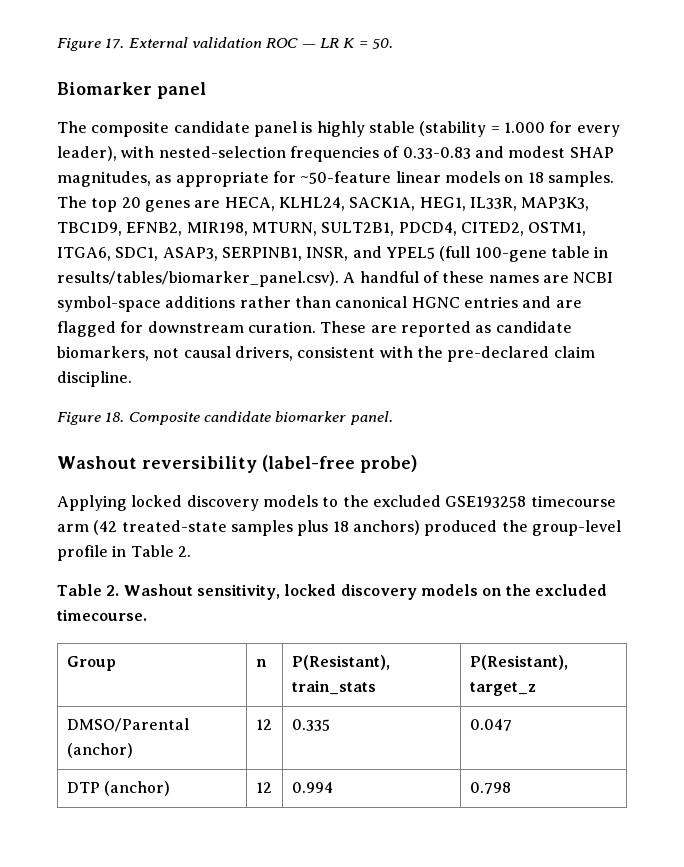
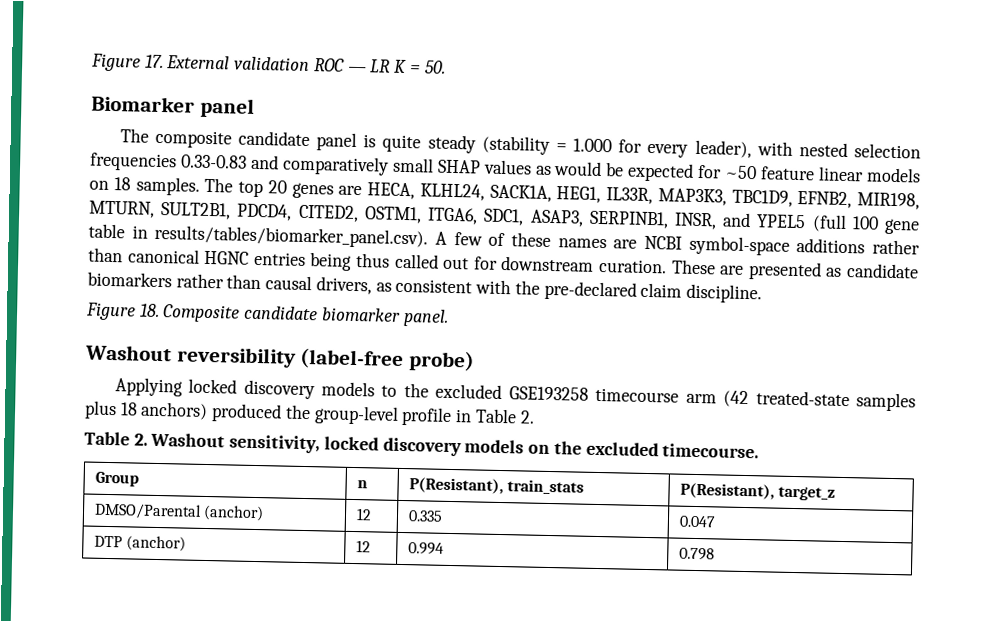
- The composite candidate panel is highly stable (stability = 1.000 for every leader), with nested-selection frequencies of 0.33-0.83 and modest SHAP magnitudes, as appropriate for ~50-feature linear models on 18 samples.
+ The composite candidate panel is quite steady (stability = 1.000 for every leader), with nested selection frequencies 0.33-0.83 and comparatively small SHAP values as would be expected for ~50 feature linear models on 18 samples.
- The top 20 genes are HECA, KLHL24, SACK1A, HEG1, IL33R, MAP3K3, TBC1D9, EFNB2, MIR198, MTURN, SULT2B1, PDCD4, CITED2, OSTM1, ITGA6, SDC1, ASAP3, SERPINB1, INSR, and YPEL5 (full 100-gene table in results/tables/biomarker_panel.csv). A handful of these names are NCBI symbol-space additions rather than canonical HGNC entries and are flagged for downstream curation.
+ The top 20 genes are HECA, KLHL24, SACK1A, HEG1, IL33R, MAP3K3, TBC1D9, EFNB2, MIR198, MTURN, SULT2B1, PDCD4, CITED2, OSTM1, ITGA6, SDC1, ASAP3, SERPINB1, INSR, and YPEL5 (full 100 gene table in results/tables/biomarker_panel.csv). A few of these names are NCBI symbol-space additions rather than canonical HGNC entries being thus called out for downstream curation.
- These are reported as candidate biomarkers, not causal drivers, consistent with the pre-declared claim discipline.
+ These are presented as candidate biomarkers rather than causal drivers, as consistent with the pre-declared claim discipline.

